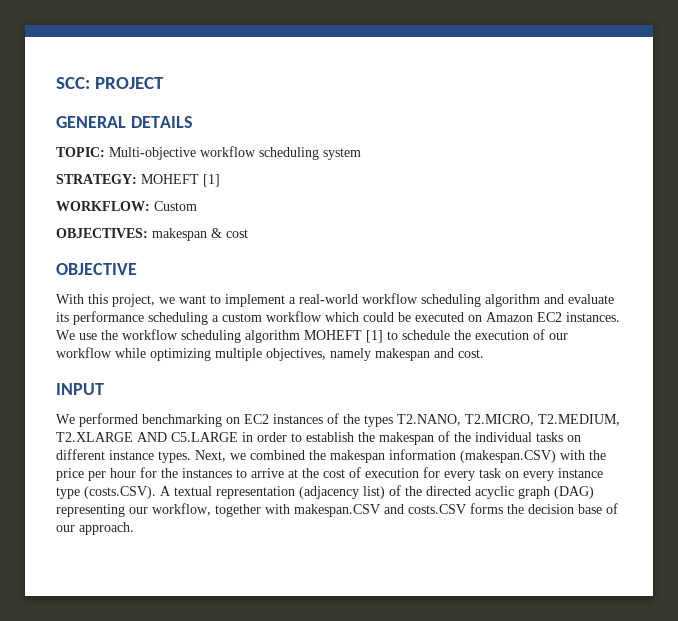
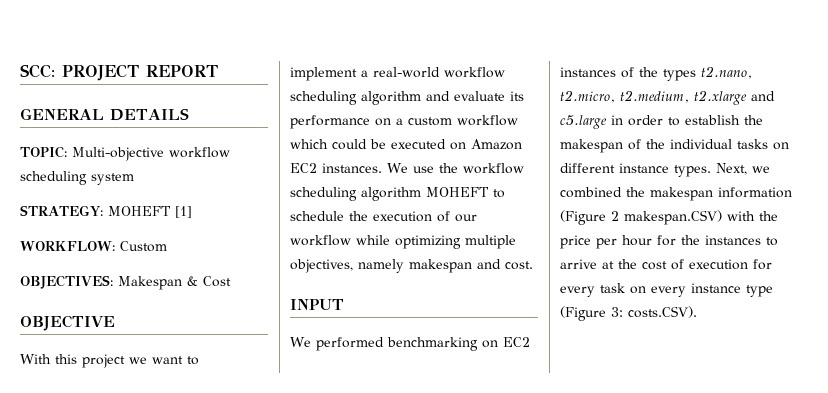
- SCC: PROJECT
+ SCC: PROJECT REPORT
- OBJECTIVES: makespan & cost
+ OBJECTIVES: Makespan & Cost
- With this project, we want to implement a real-world workflow scheduling algorithm and evaluate its performance scheduling a custom workflow which could be executed on Amazon EC2 instances.
+ With this project we want to implement a real-world workflow scheduling algorithm and evaluate its performance on a custom workflow which could be executed on Amazon EC2 instances.
- We use the workflow scheduling algorithm MOHEFT [1] to schedule the execution of our workflow while optimizing multiple objectives, namely makespan and cost.
+ We use the workflow scheduling algorithm MOHEFT to schedule the execution of our workflow while optimizing multiple objectives, namely makespan and cost.
- We performed benchmarking on EC2 instances of the types T2.NANO, T2.MICRO, T2.MEDIUM, T2.XLARGE AND C5.LARGE in order to establish the makespan of the individual tasks on different instance types.
+ We performed benchmarking on EC2 instances of the types t2.nano, t2.micro, t2.medium, t2.xlarge and c5.large in order to establish the makespan of the individual tasks on different instance types.
- Next, we combined the makespan information (makespan.CSV) with the price per hour for the instances to arrive at the cost of execution for every task on every instance type (costs.CSV). A textual representation (adjacency list) of the directed acyclic graph (DAG) representing our workflow, together with makespan.CSV and costs.CSV forms the decision base of our approach.
+ Next, we combined the makespan information (Figure 2 makespan.CSV) with the price per hour for the instances to arrive at the cost of execution for every task on every instance type (Figure 3: costs.CSV).

